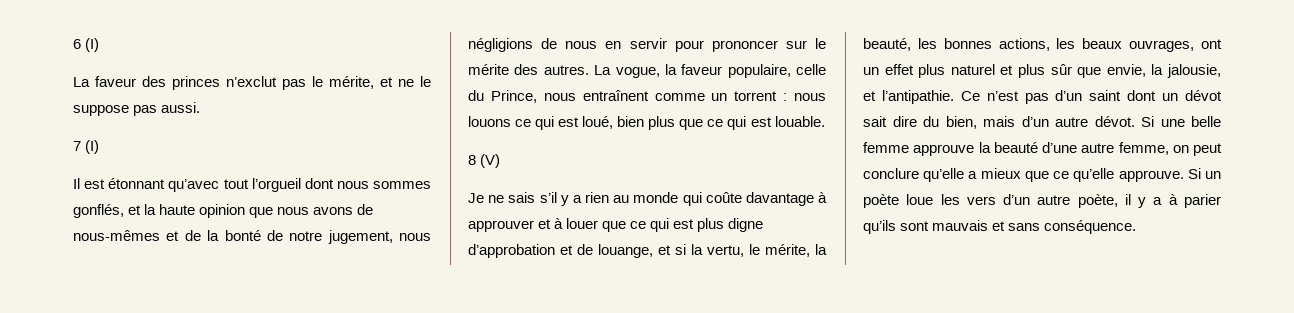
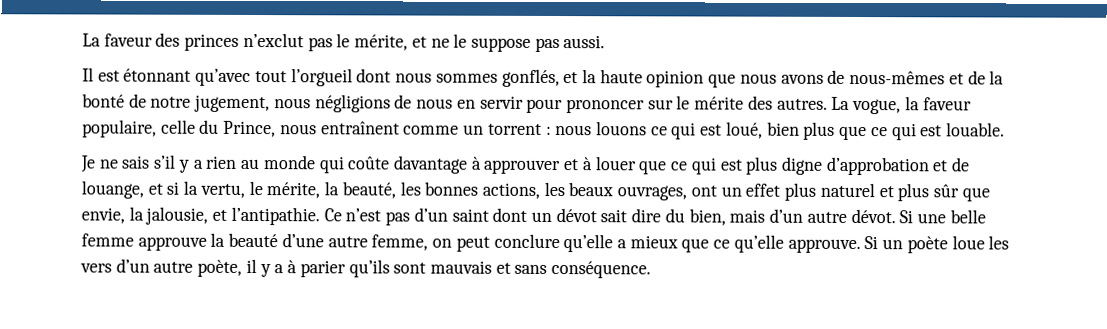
- 6 (I)
- 7 (I)
- 8 (V)

